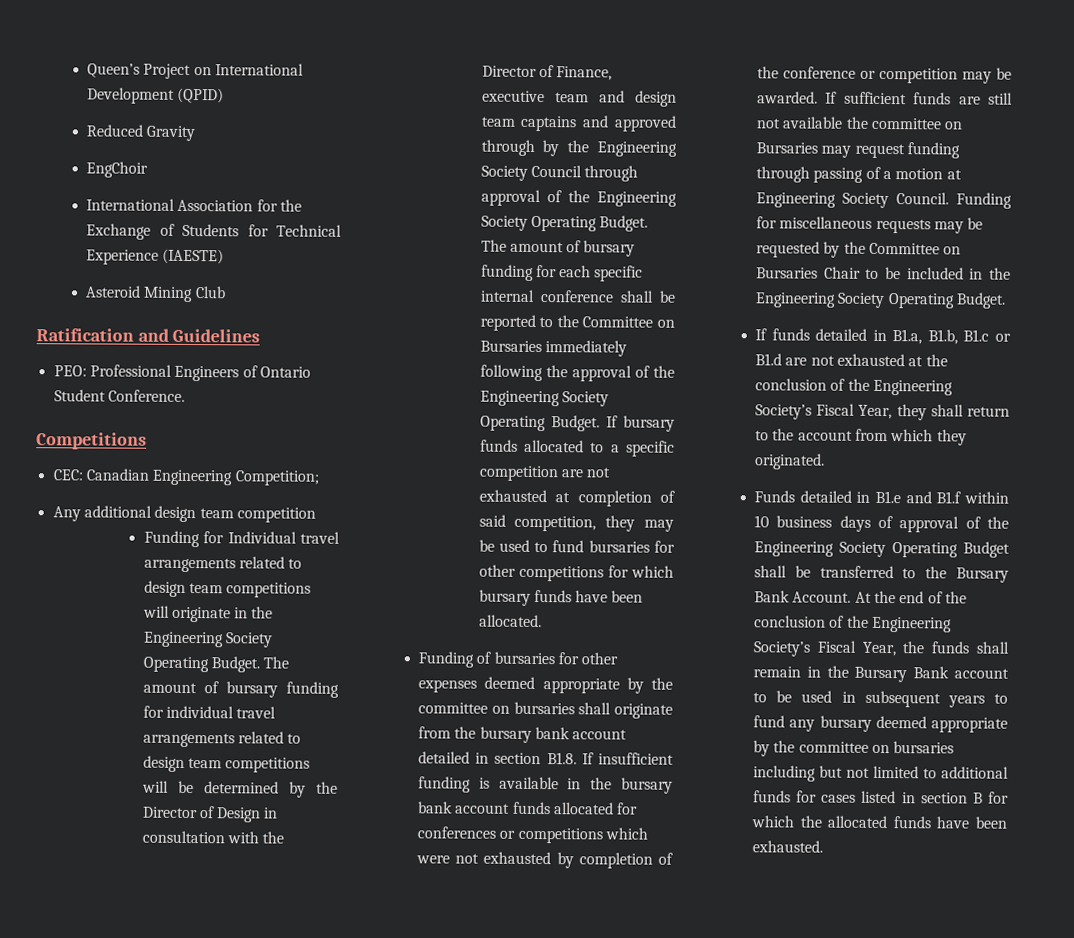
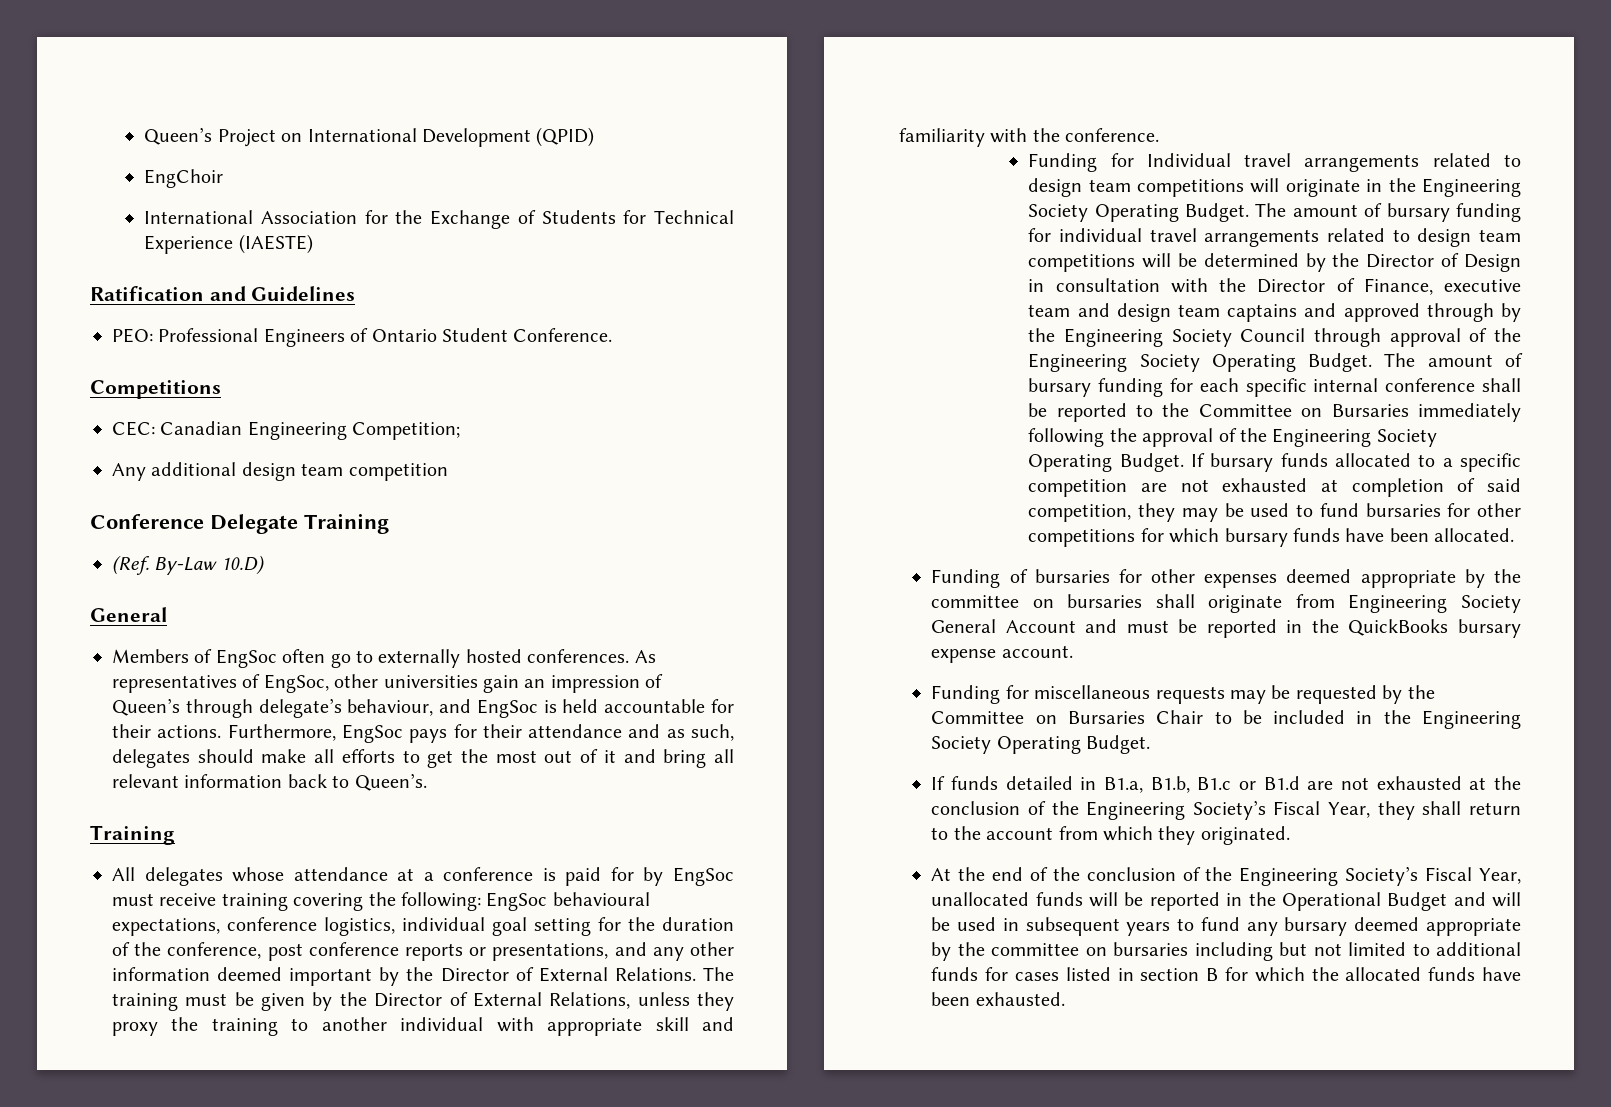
- Reduced Gravity
- Asteroid Mining Club
+ Conference Delegate Training
+ (Ref. By-Law 10.D)
+ General
+ Members of EngSoc often go to externally hosted conferences. As representatives of EngSoc, other universities gain an impression of Queen’s through delegate’s behaviour, and EngSoc is held accountable for their actions. Furthermore, EngSoc pays for their attendance and as such, delegates should make all efforts to get the most out of it and bring all relevant information back to Queen’s.
+ Training
+ All delegates whose attendance at a conference is paid for by EngSoc must receive training covering the following: EngSoc behavioural expectations, conference logistics, individual goal setting for the duration of the conference, post conference reports or presentations, and any other information deemed important by the Director of External Relations. The training must be given by the Director of External Relations, unless they proxy the training to another individual with appropriate skill and familiarity with the conference.
- Funding of bursaries for other expenses deemed appropriate by the committee on bursaries shall originate from the bursary bank account detailed in section B1.8. If insufficient funding is available in the bursary bank account funds allocated for conferences or competitions which were not exhausted by completion of the conference or competition may be awarded. If sufficient funds are still not available the committee on Bursaries may request funding through passing of a motion at Engineering Society Council. Funding for miscellaneous requests may be requested by the Committee on Bursaries Chair to be included in the Engineering Society Operating Budget.
+ Funding of bursaries for other expenses deemed appropriate by the committee on bursaries shall originate from Engineering Society General Account and must be reported in the QuickBooks bursary expense account.
+ Funding for miscellaneous requests may be requested by the Committee on Bursaries Chair to be included in the Engineering Society Operating Budget.
- Funds detailed in B1.e and B1.f within 10 business days of approval of the Engineering Society Operating Budget shall be transferred to the Bursary Bank Account. At the end of the conclusion of the Engineering Society’s Fiscal Year, the funds shall remain in the Bursary Bank account to be used in subsequent years to fund any bursary deemed appropriate by the committee on bursaries including but not limited to additional funds for cases listed in section B for which the allocated funds have been exhausted.
+ At the end of the conclusion of the Engineering Society’s Fiscal Year, unallocated funds will be reported in the Operational Budget and will be used in subsequent years to fund any bursary deemed appropriate by the committee on bursaries including but not limited to additional funds for cases listed in section B for which the allocated funds have been exhausted.

